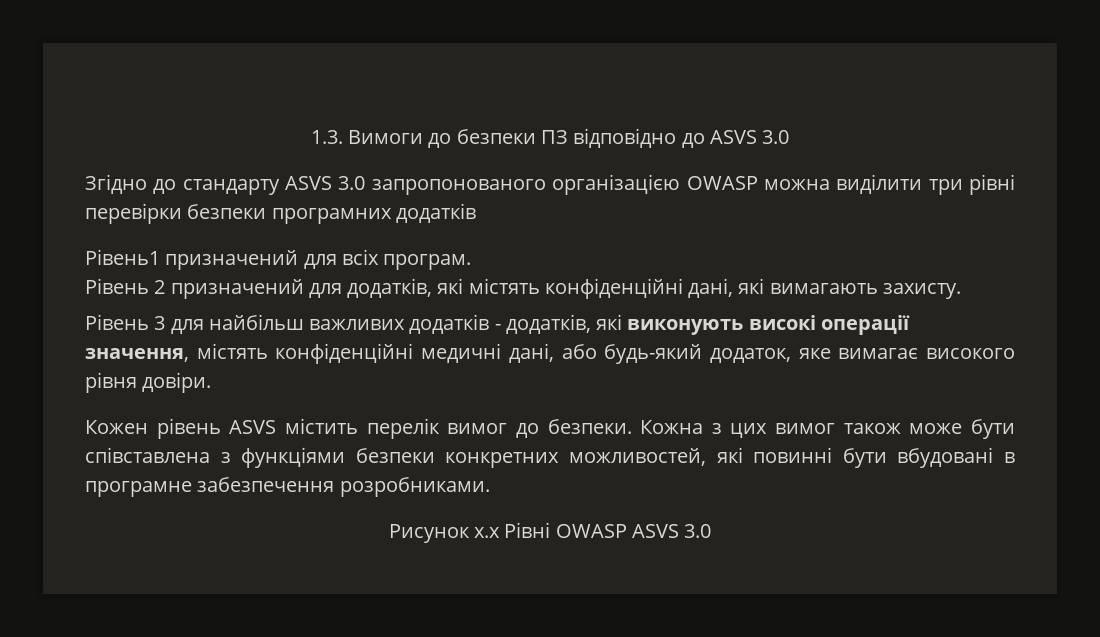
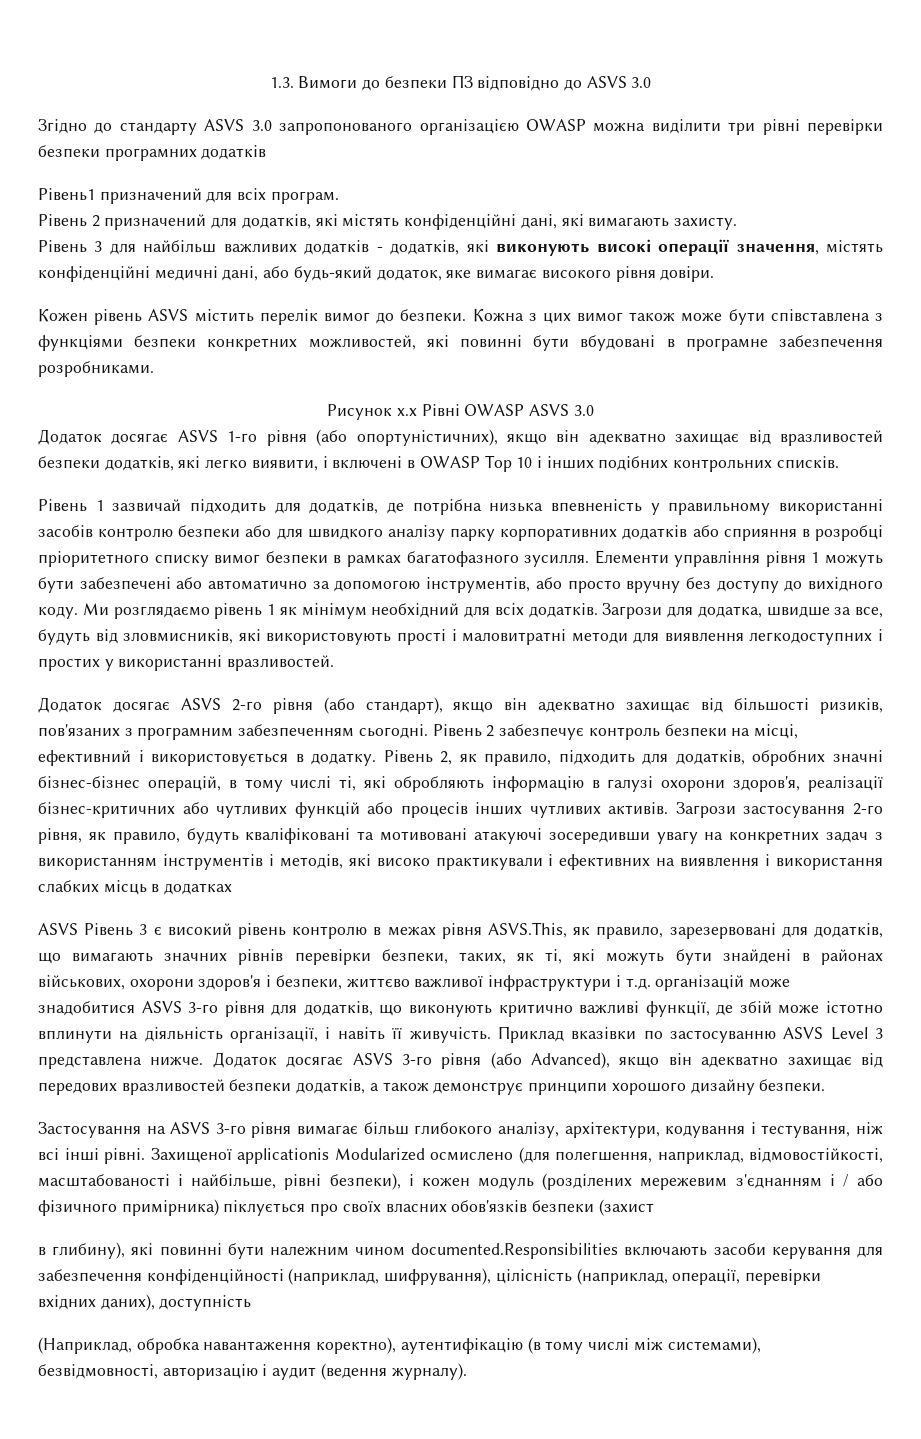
+ Додаток досягає ASVS 1-го рівня (або опортуністичних), якщо він адекватно захищає від вразливостей безпеки додатків, які легко виявити, і включені в OWASP Top 10 і інших подібних контрольних списків.
+ Рівень 1 зазвичай підходить для додатків, де потрібна низька впевненість у правильному використанні засобів контролю безпеки або для швидкого аналізу парку корпоративних додатків або сприяння в розробці пріоритетного списку вимог безпеки в рамках багатофазного зусилля. Елементи управління рівня 1 можуть бути забезпечені або автоматично за допомогою інструментів, або просто вручну без доступу до вихідного коду. Ми розглядаємо рівень 1 як мінімум необхідний для всіх додатків. Загрози для додатка, швидше за все, будуть від зловмисників, які використовують прості і маловитратні методи для виявлення легкодоступних і простих у використанні вразливостей.
+ Додаток досягає ASVS 2-го рівня (або стандарт), якщо він адекватно захищає від більшості ризиків, пов'язаних з програмним забезпеченням сьогодні. Рівень 2 забезпечує контроль безпеки на місці, ефективний і використовується в додатку. Рівень 2, як правило, підходить для додатків, обробних значні бізнес-бізнес операцій, в тому числі ті, які обробляють інформацію в галузі охорони здоров'я, реалізації бізнес-критичних або чутливих функцій або процесів інших чутливих активів. Загрози застосування 2-го рівня, як правило, будуть кваліфіковані та мотивовані атакуючі зосередивши увагу на конкретних задач з використанням інструментів і методів, які високо практикували і ефективних на виявлення і використання слабких місць в додатках
+ ASVS Рівень 3 є високий рівень контролю в межах рівня ASVS.This, як правило, зарезервовані для додатків, що вимагають значних рівнів перевірки безпеки, таких, як ті, які можуть бути знайдені в районах військових, охорони здоров'я і безпеки, життєво важливої інфраструктури і т.д. організацій може знадобитися ASVS 3-го рівня для додатків, що виконують критично важливі функції, де збій може істотно вплинути на діяльність організації, і навіть її живучість. Приклад вказівки по застосуванню ASVS Level 3 представлена нижче. Додаток досягає ASVS 3-го рівня (або Advanced), якщо він адекватно захищає від передових вразливостей безпеки додатків, а також демонструє принципи хорошого дизайну безпеки.
+ Застосування на ASVS 3-го рівня вимагає більш глибокого аналізу, архітектури, кодування і тестування, ніж всі інші рівні. Захищеної applicationis Modularized осмислено (для полегшення, наприклад, відмовостійкості, масштабованості і найбільше, рівні безпеки), і кожен модуль (розділених мережевим з'єднанням і / або фізичного примірника) піклується про своїх власних обов'язків безпеки (захист
+ в глибину), які повинні бути належним чином documented.Responsibilities включають засоби керування для забезпечення конфіденційності (наприклад, шифрування), цілісність (наприклад, операції, перевірки вхідних даних), доступність
+ (Наприклад, обробка навантаження коректно), аутентифікацію (в тому числі між системами), безвідмовності, авторизацію і аудит (ведення журналу).

